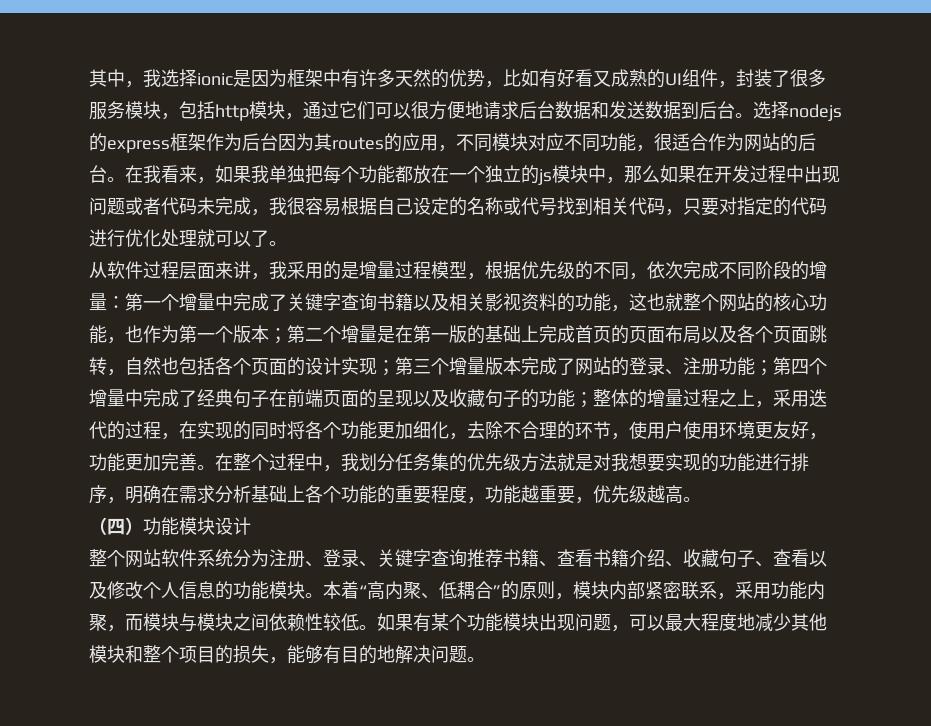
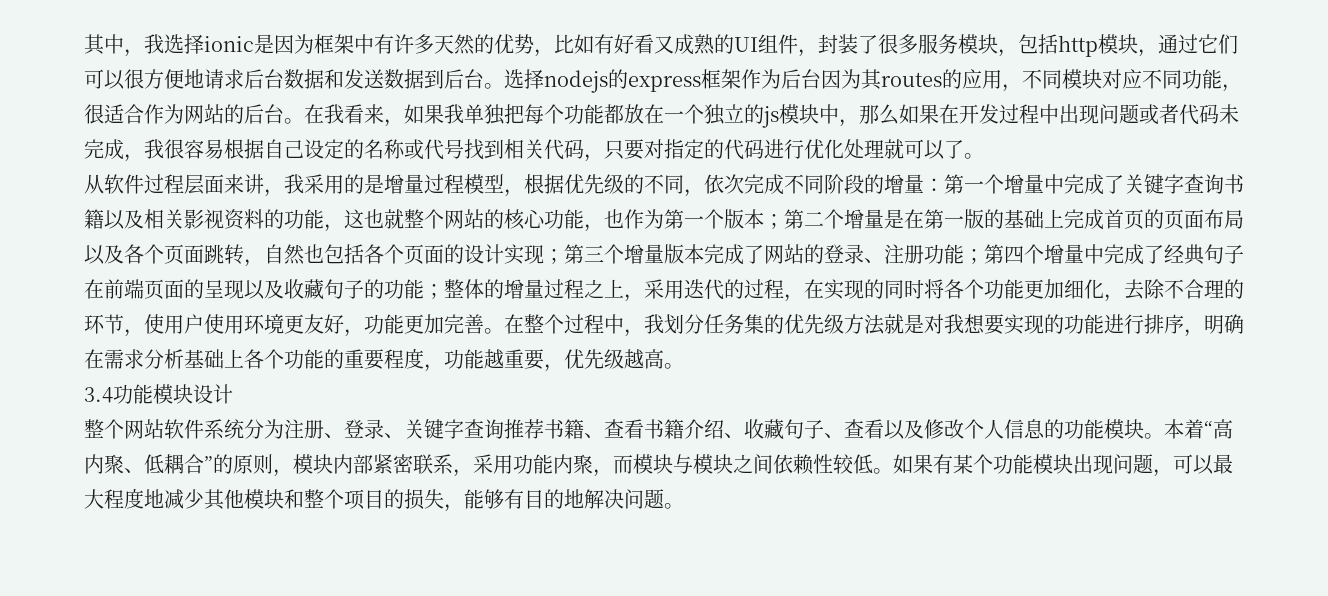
- （四）功能模块设计
+ 3.4功能模块设计

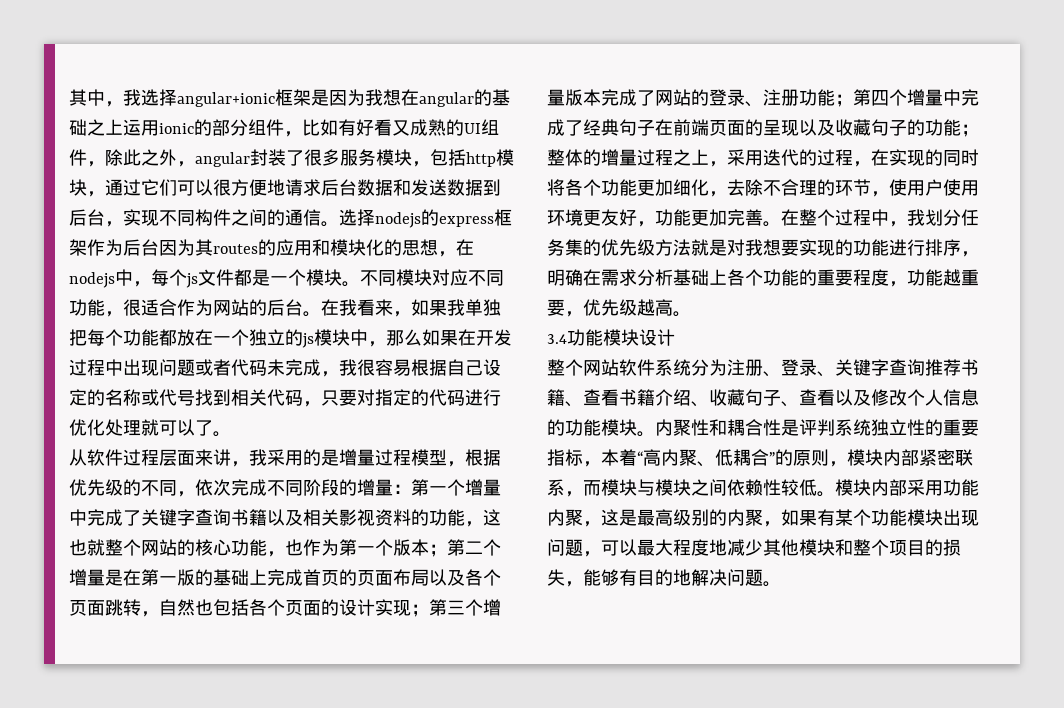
- 其中，我选择ionic是因为框架中有许多天然的优势，比如有好看又成熟的UI组件，封装了很多服务模块，包括http模块，通过它们可以很方便地请求后台数据和发送数据到后台。
+ 其中，我选择angular+ionic框架是因为我想在angular的基础之上运用ionic的部分组件，比如有好看又成熟的UI组件，除此之外，angular封装了很多服务模块，包括http模块，通过它们可以很方便地请求后台数据和发送数据到后台，实现不同构件之间的通信。
- 选择nodejs的express框架作为后台因为其routes的应用，不同模块对应不同功能，很适合作为网站的后台。
+ 选择nodejs的express框架作为后台因为其routes的应用和模块化的思想，在nodejs中，每个js文件都是一个模块。不同模块对应不同功能，很适合作为网站的后台。
- 本着“高内聚、低耦合”的原则，模块内部紧密联系，采用功能内聚，而模块与模块之间依赖性较低。
+ 内聚性和耦合性是评判系统独立性的重要指标，本着“高内聚、低耦合”的原则，模块内部紧密联系，而模块与模块之间依赖性较低。
- 如果有某个功能模块出现问题，可以最大程度地减少其他模块和整个项目的损失，能够有目的地解决问题。
+ 模块内部采用功能内聚，这是最高级别的内聚，如果有某个功能模块出现问题，可以最大程度地减少其他模块和整个项目的损失，能够有目的地解决问题。

